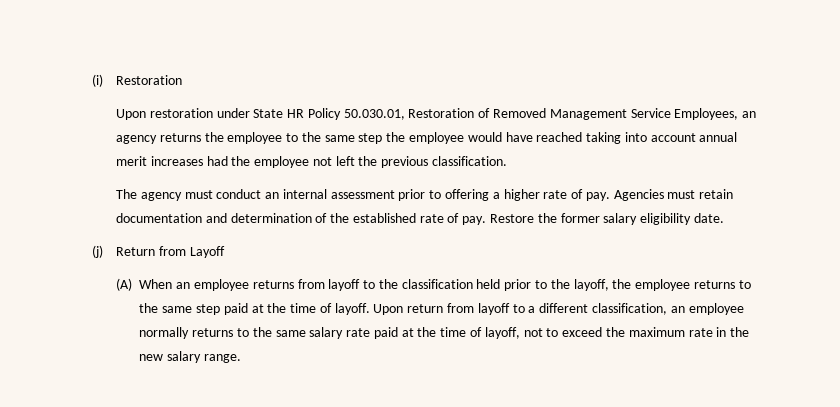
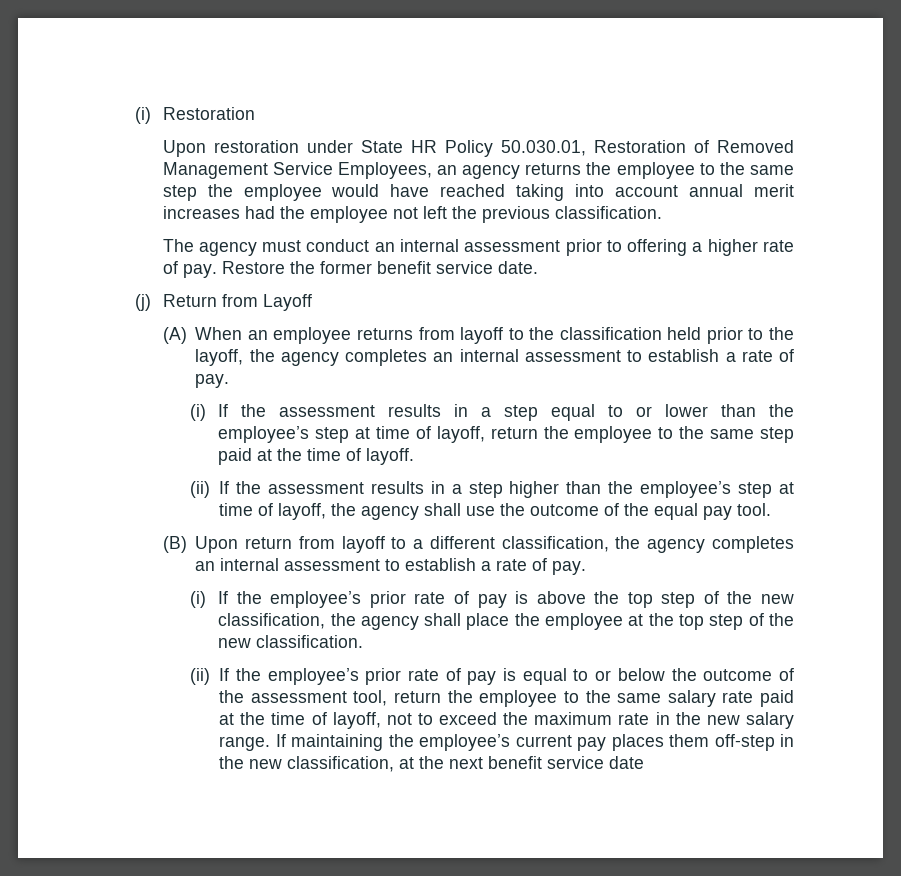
- Agencies must retain documentation and determination of the established rate of pay.
- Restore the former salary eligibility date.
+ Restore the former benefit service date.
- (A) When an employee returns from layoff to the classification held prior to the layoff, the employee returns to the same step paid at the time of layoff. Upon return from layoff to a different classification, an employee normally returns to the same salary rate paid at the time of layoff, not to exceed the maximum rate in the new salary range.
+ (A) When an employee returns from layoff to the classification held prior to the layoff, the agency completes an internal assessment to establish a rate of pay.
+ (i) If the assessment results in a step equal to or lower than the employee’s step at time of layoff, return the employee to the same step paid at the time of layoff.
+ (ii) If the assessment results in a step higher than the employee’s step at time of layoff, the agency shall use the outcome of the equal pay tool.
+ (B) Upon return from layoff to a different classification, the agency completes an internal assessment to establish a rate of pay.
+ (i) If the employee’s prior rate of pay is above the top step of the new classification, the agency shall place the employee at the top step of the new classification.
+ (ii) If the employee’s prior rate of pay is equal to or below the outcome of the assessment tool, return the employee to the same salary rate paid at the time of layoff, not to exceed the maximum rate in the new salary range.
+ If maintaining the employee’s current pay places them off-step in the new classification, at the next benefit service date

